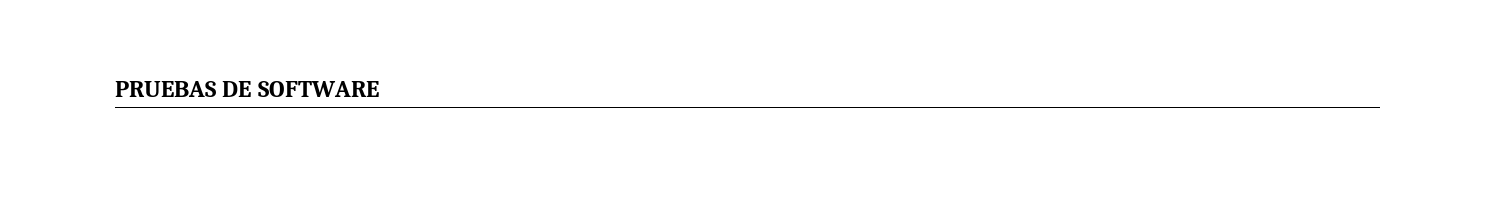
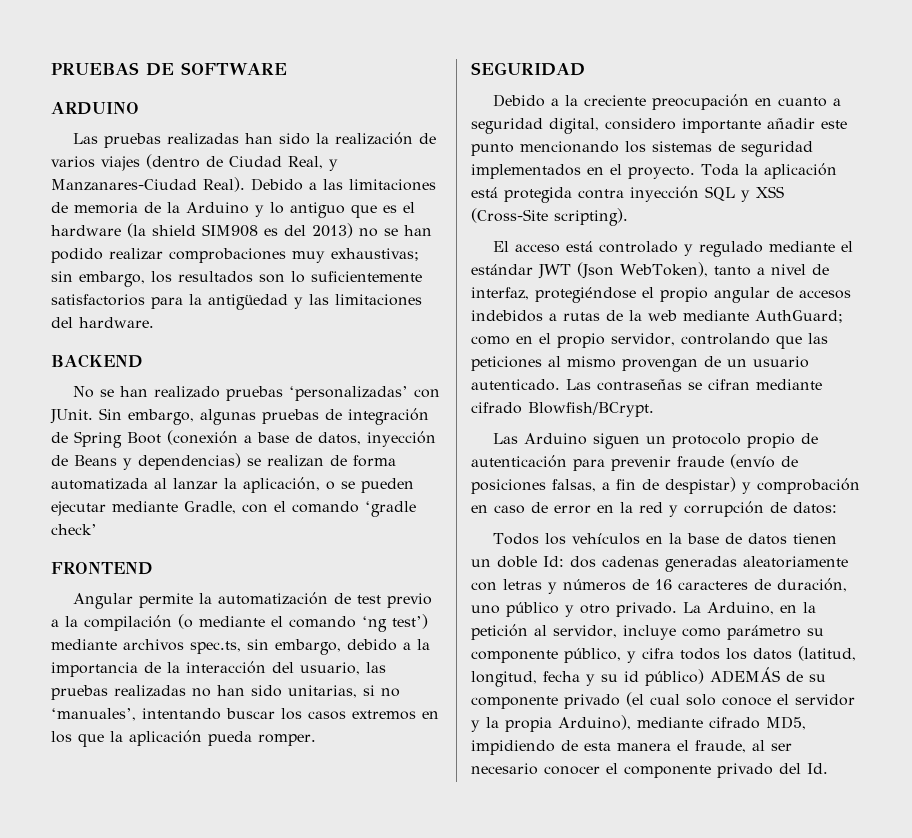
+ ARDUINO
+ Las pruebas realizadas han sido la realización de varios viajes (dentro de Ciudad Real, y Manzanares-Ciudad Real). Debido a las limitaciones de memoria de la Arduino y lo antiguo que es el hardware (la shield SIM908 es del 2013) no se han podido realizar comprobaciones muy exhaustivas; sin embargo, los resultados son lo suficientemente satisfactorios para la antigüedad y las limitaciones del hardware.
+ BACKEND
+ No se han realizado pruebas ‘personalizadas’ con JUnit. Sin embargo, algunas pruebas de integración de Spring Boot (conexión a base de datos, inyección de Beans y dependencias) se realizan de forma automatizada al lanzar la aplicación, o se pueden ejecutar mediante Gradle, con el comando ‘gradle check’
+ FRONTEND
+ Angular permite la automatización de test previo a la compilación (o mediante el comando ‘ng test’) mediante archivos spec.ts, sin embargo, debido a la importancia de la interacción del usuario, las pruebas realizadas no han sido unitarias, si no ‘manuales’, intentando buscar los casos extremos en los que la aplicación pueda romper.
+ SEGURIDAD
+ Debido a la creciente preocupación en cuanto a seguridad digital, considero importante añadir este punto mencionando los sistemas de seguridad implementados en el proyecto. Toda la aplicación está protegida contra inyección SQL y XSS (Cross-Site scripting).
+ El acceso está controlado y regulado mediante el estándar JWT (Json WebToken), tanto a nivel de interfaz, protegiéndose el propio angular de accesos indebidos a rutas de la web mediante AuthGuard; como en el propio servidor, controlando que las peticiones al mismo provengan de un usuario autenticado. Las contraseñas se cifran mediante cifrado Blowfish/BCrypt.
+ Las Arduino siguen un protocolo propio de autenticación para prevenir fraude (envío de posiciones falsas, a fin de despistar) y comprobación en caso de error en la red y corrupción de datos:
+ Todos los vehículos en la base de datos tienen un doble Id: dos cadenas generadas aleatoriamente con letras y números de 16 caracteres de duración, uno público y otro privado. La Arduino, en la petición al servidor, incluye como parámetro su componente público, y cifra todos los datos (latitud, longitud, fecha y su id público) ADEMÁS de su componente privado (el cual solo conoce el servidor y la propia Arduino), mediante cifrado MD5, impidiendo de esta manera el fraude, al ser necesario conocer el componente privado del Id.

